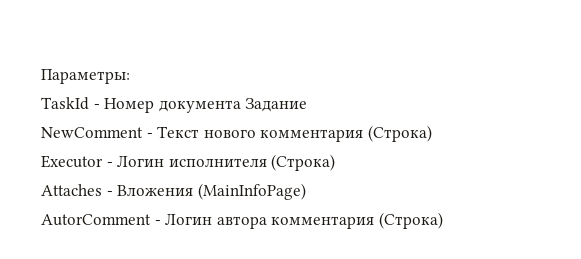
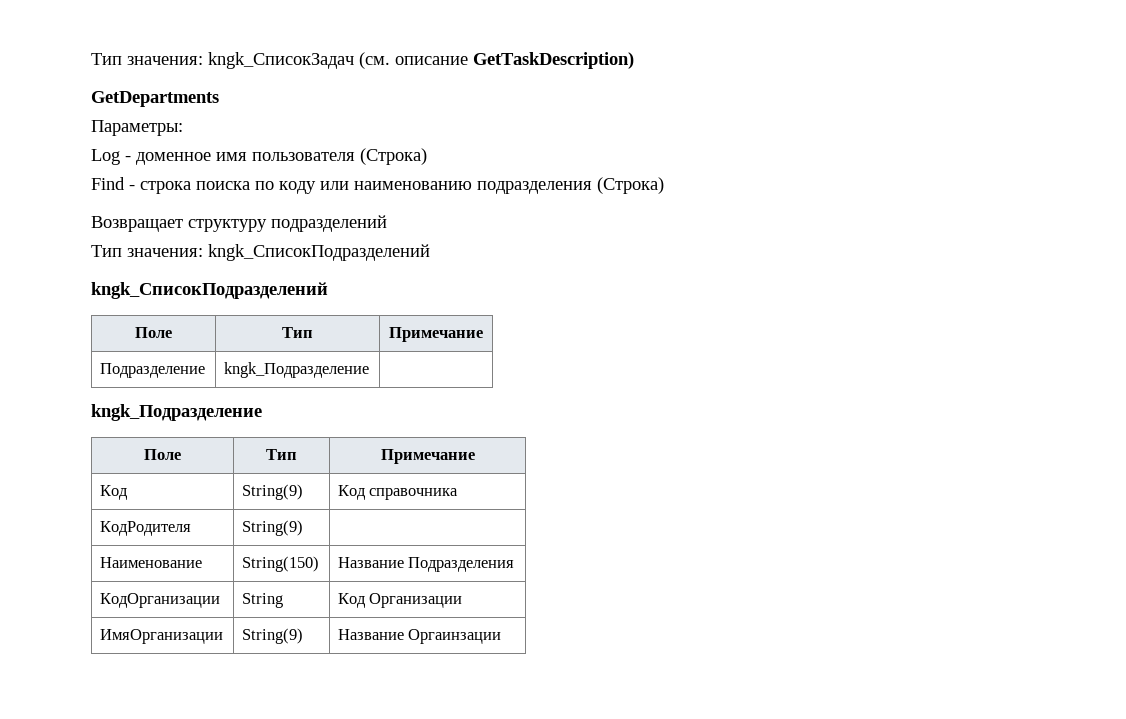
+ Тип значения: kngk_СписокЗадач (см. описание GetTaskDescription)
+ GetDepartments
  Параметры:
- TaskId - Номер документа Задание
- NewComment - Текст нового комментария (Строка)
- Executor - Логин исполнителя (Строка)
- Attaches - Вложения (MainInfoPage)
- AutorComment - Логин автора комментария (Строка)
+ Log - доменное имя пользователя (Строка)
+ Find - строка поиска по коду или наименованию подразделения (Строка)
+ Возвращает структуру подразделений
+ Тип значения: kngk_СписокПодразделений
+ kngk_СписокПодразделений
+ Поле | Тип | Примечание
+ Подразделение | kngk_Подразделение |
+ kngk_Подразделение
+ Поле | Тип | Примечание
+ Код | String(9) | Код справочника
+ КодРодителя | String(9) |
+ Наименование | String(150) | Название Подразделения
+ КодОрганизации | String | Код Организации
+ ИмяОрганизации | String(9) | Название Оргаинзации

